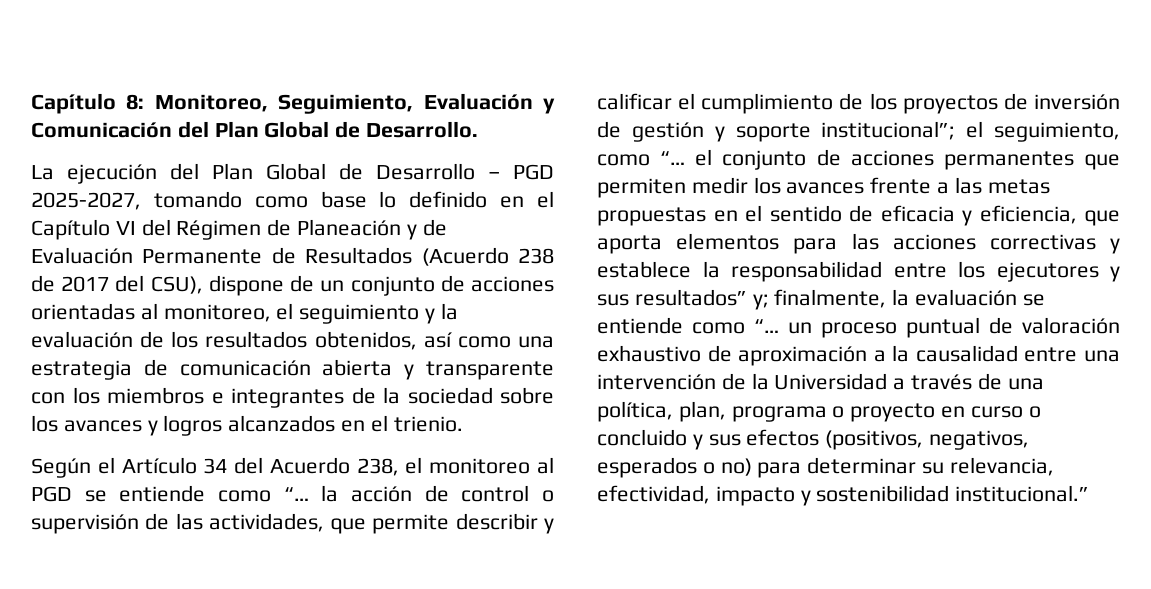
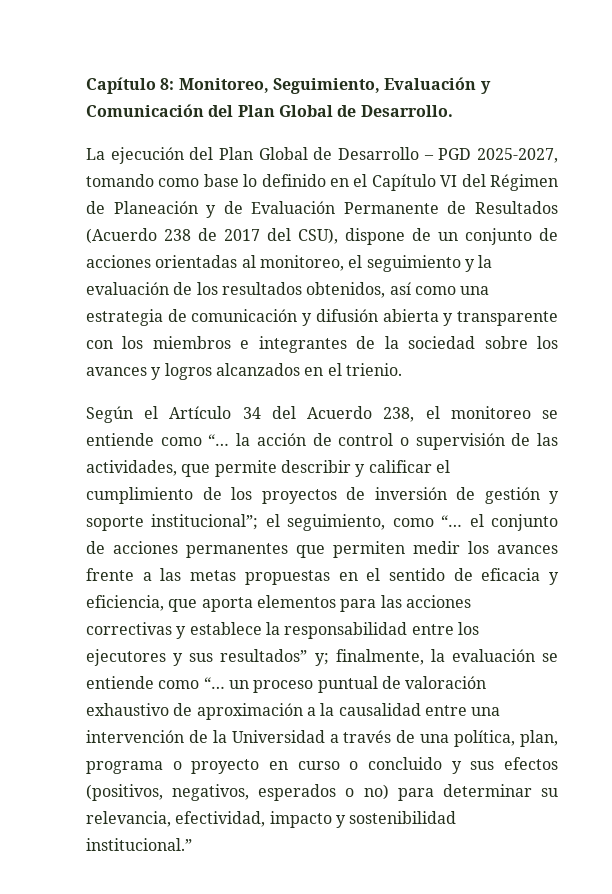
- La ejecución del Plan Global de Desarrollo – PGD 2025-2027, tomando como base lo definido en el Capítulo VI del Régimen de Planeación y de Evaluación Permanente de Resultados (Acuerdo 238 de 2017 del CSU), dispone de un conjunto de acciones orientadas al monitoreo, el seguimiento y la evaluación de los resultados obtenidos, así como una estrategia de comunicación abierta y transparente con los miembros e integrantes de la sociedad sobre los avances y logros alcanzados en el trienio.
+ La ejecución del Plan Global de Desarrollo – PGD 2025-2027, tomando como base lo definido en el Capítulo VI del Régimen de Planeación y de Evaluación Permanente de Resultados (Acuerdo 238 de 2017 del CSU), dispone de un conjunto de acciones orientadas al monitoreo, el seguimiento y la evaluación de los resultados obtenidos, así como una estrategia de comunicación y difusión abierta y transparente con los miembros e integrantes de la sociedad sobre los avances y logros alcanzados en el trienio.
- Según el Artículo 34 del Acuerdo 238, el monitoreo al PGD se entiende como “… la acción de control o supervisión de las actividades, que permite describir y calificar el cumplimiento de los proyectos de inversión de gestión y soporte institucional”;
+ Según el Artículo 34 del Acuerdo 238, el monitoreo se entiende como “… la acción de control o supervisión de las actividades, que permite describir y calificar el cumplimiento de los proyectos de inversión de gestión y soporte institucional”;

